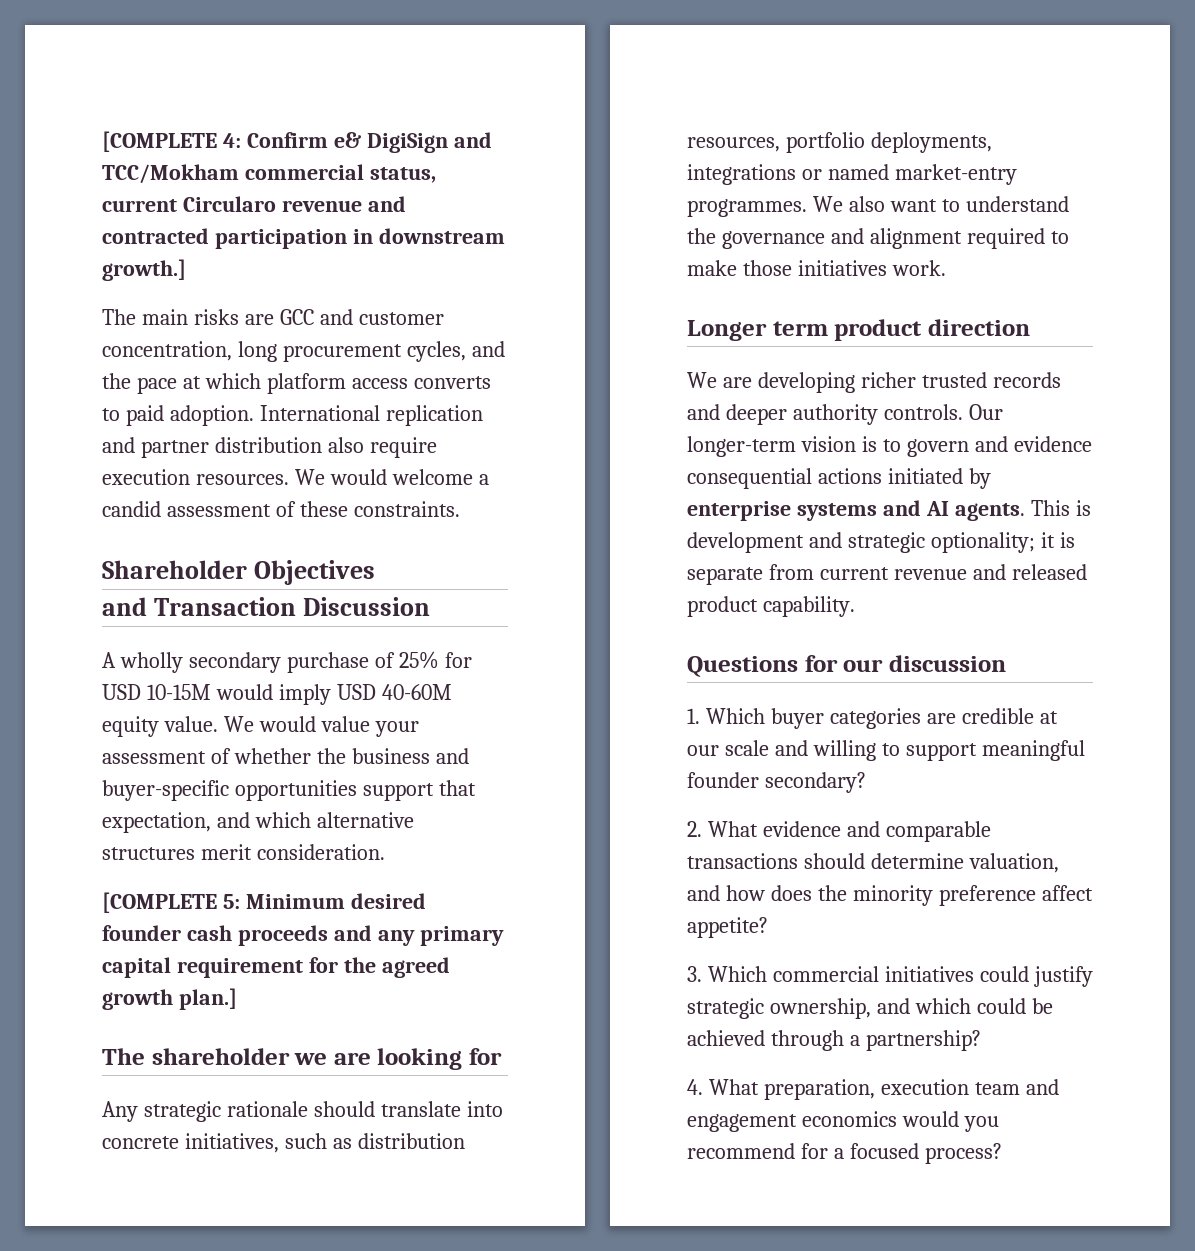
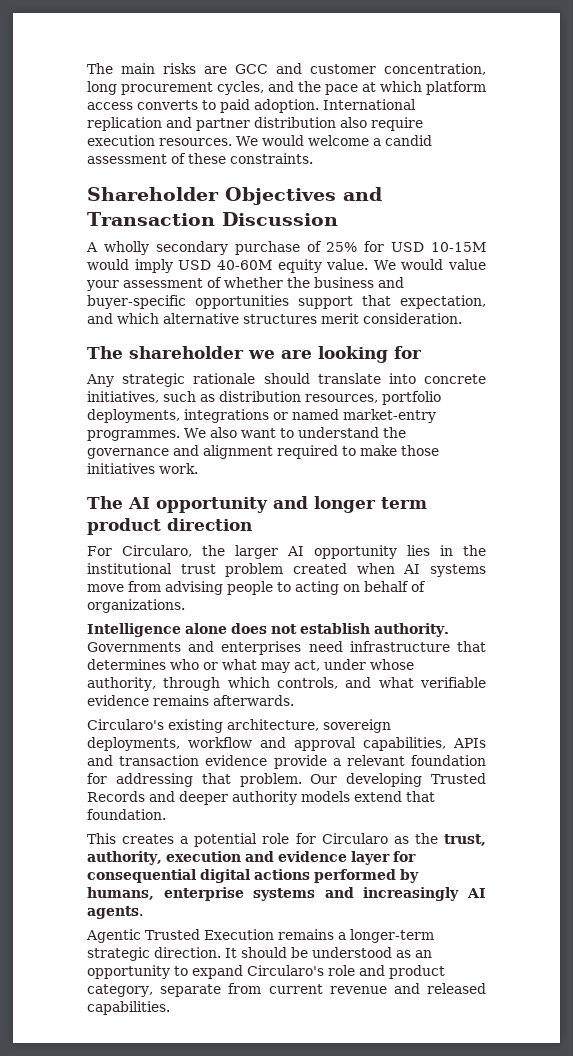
- [COMPLETE 4: Confirm e& DigiSign and TCC/Mokham commercial status, current Circularo revenue and contracted participation in downstream growth.]
- Shareholder Objectives
- and Transaction Discussion
+ Shareholder Objectives and Transaction Discussion
- [COMPLETE 5: Minimum desired founder cash proceeds and any primary capital requirement for the agreed growth plan.]
- Longer term product direction
- We are developing richer trusted records and deeper authority controls. Our longer-term vision is to govern and evidence consequential actions initiated by enterprise systems and AI agents. This is development and strategic optionality; it is separate from current revenue and released product capability.
- Questions for our discussion
- 1. Which buyer categories are credible at our scale and willing to support meaningful founder secondary?
- 2. What evidence and comparable transactions should determine valuation, and how does the minority preference affect appetite?
- 3. Which commercial initiatives could justify strategic ownership, and which could be achieved through a partnership?
- 4. What preparation, execution team and engagement economics would you recommend for a focused process?
+ The AI opportunity and longer term product direction
+ For Circularo, the larger AI opportunity lies in the institutional trust problem created when AI systems move from advising people to acting on behalf of organizations.
+ Intelligence alone does not establish authority. Governments and enterprises need infrastructure that determines who or what may act, under whose authority, through which controls, and what verifiable evidence remains afterwards.
+ Circularo's existing architecture, sovereign deployments, workflow and approval capabilities, APIs and transaction evidence provide a relevant foundation for addressing that problem. Our developing Trusted Records and deeper authority models extend that foundation.
+ This creates a potential role for Circularo as the trust, authority, execution and evidence layer for consequential digital actions performed by humans, enterprise systems and increasingly AI agents.
+ Agentic Trusted Execution remains a longer-term strategic direction. It should be understood as an opportunity to expand Circularo's role and product category, separate from current revenue and released capabilities.

